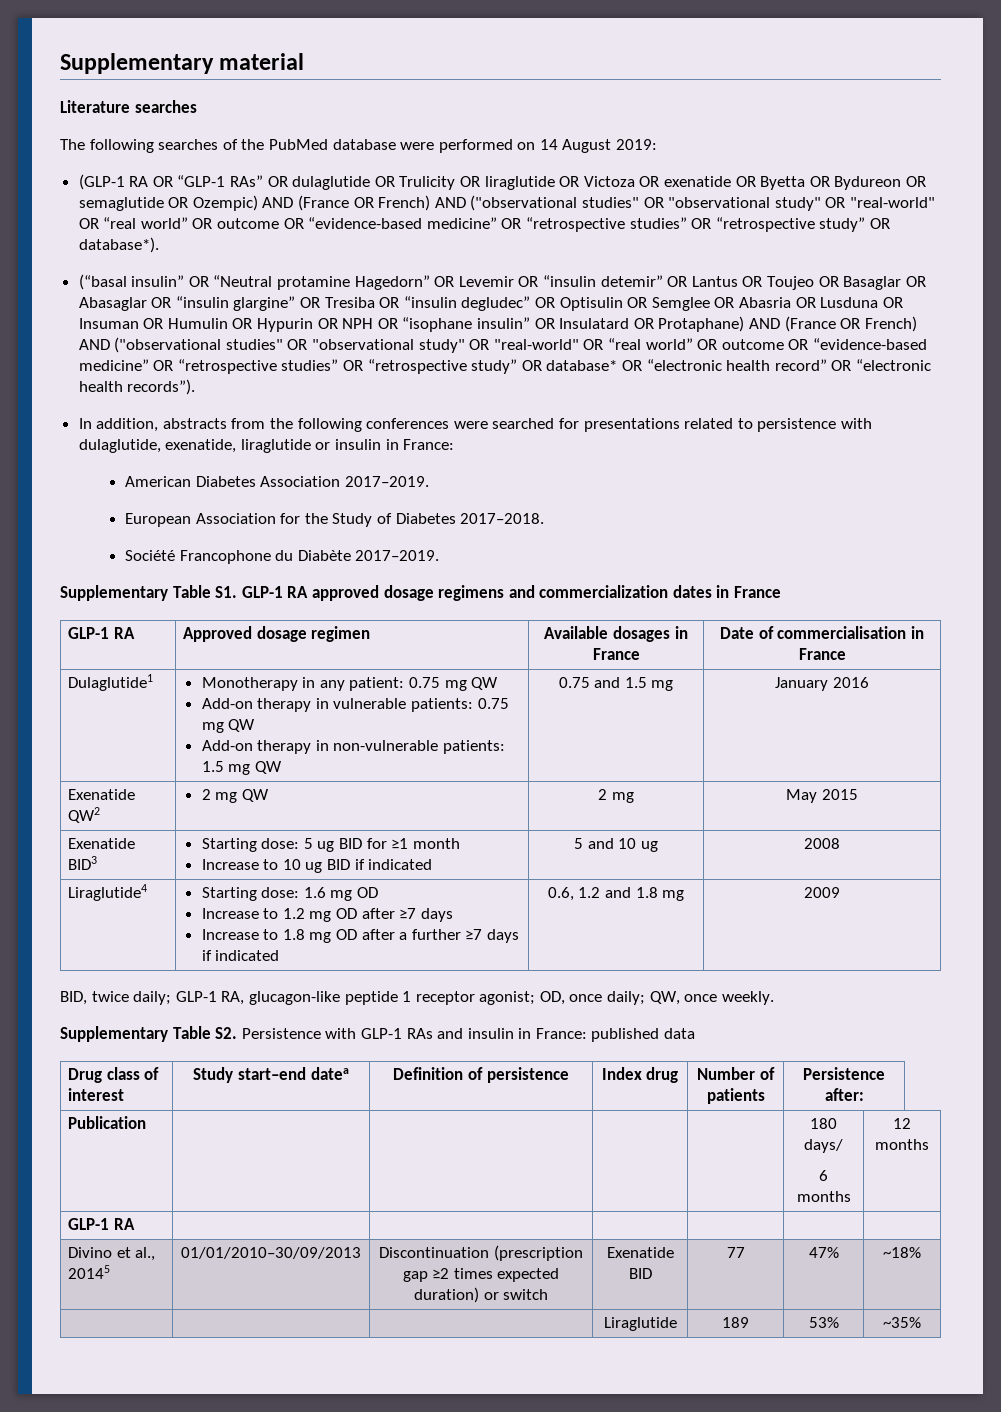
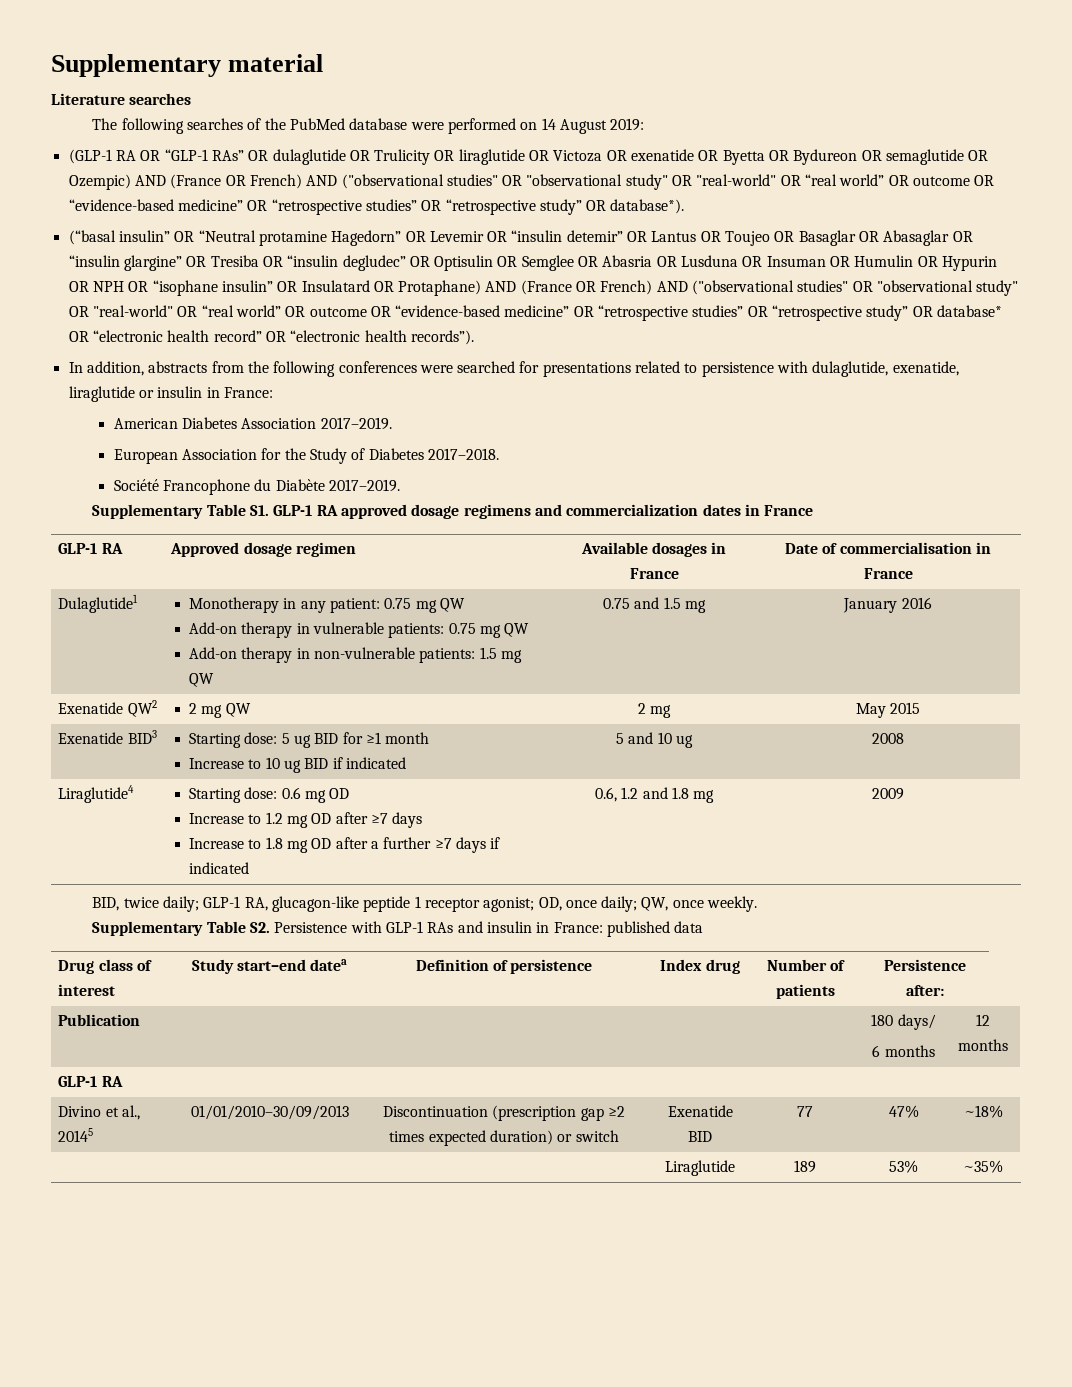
- Liraglutide4 | Starting dose: 1.6 mg OD
+ Liraglutide4 | Starting dose: 0.6 mg OD

